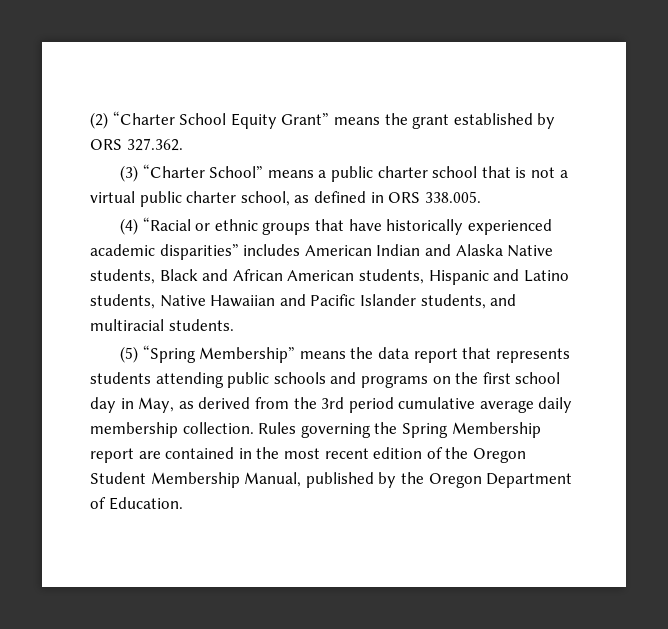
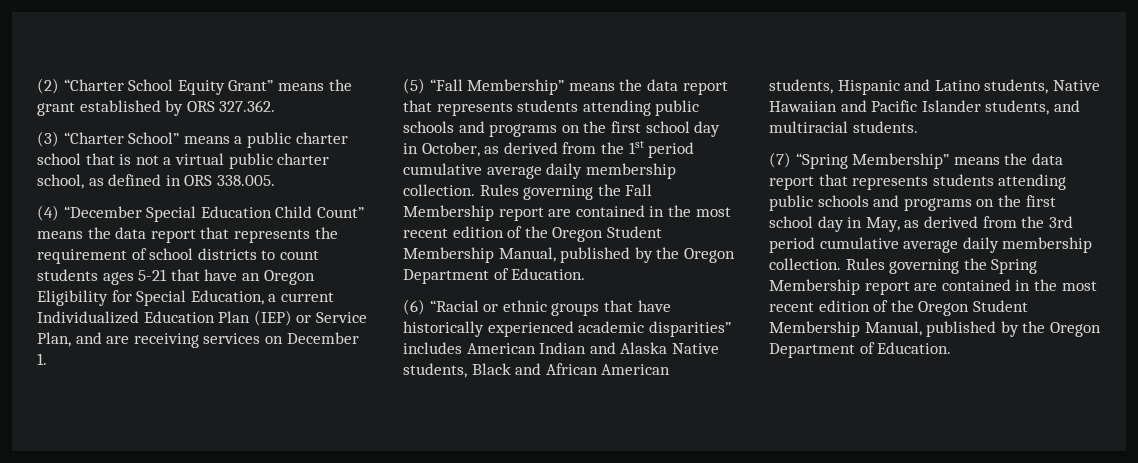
- (4) “Racial or ethnic groups that have historically experienced academic disparities” includes American Indian and Alaska Native students, Black and African American students, Hispanic and Latino students, Native Hawaiian and Pacific Islander students, and multiracial students.
+ (4) “December Special Education Child Count” means the data report that represents the requirement of school districts to count students ages 5-21 that have an Oregon Eligibility for Special Education, a current Individualized Education Plan (IEP) or Service Plan, and are receiving services on December 1.
+ (5) “Fall Membership” means the data report that represents students attending public schools and programs on the first school day in October, as derived from the 1st period cumulative average daily membership collection. Rules governing the Fall Membership report are contained in the most recent edition of the Oregon Student Membership Manual, published by the Oregon Department of Education.
+ (6) “Racial or ethnic groups that have historically experienced academic disparities” includes American Indian and Alaska Native students, Black and African American students, Hispanic and Latino students, Native Hawaiian and Pacific Islander students, and multiracial students.
- (5) “Spring Membership” means the data report that represents students attending public schools and programs on the first school day in May, as derived from the 3rd period cumulative average daily membership collection.
+ (7) “Spring Membership” means the data report that represents students attending public schools and programs on the first school day in May, as derived from the 3rd period cumulative average daily membership collection.

